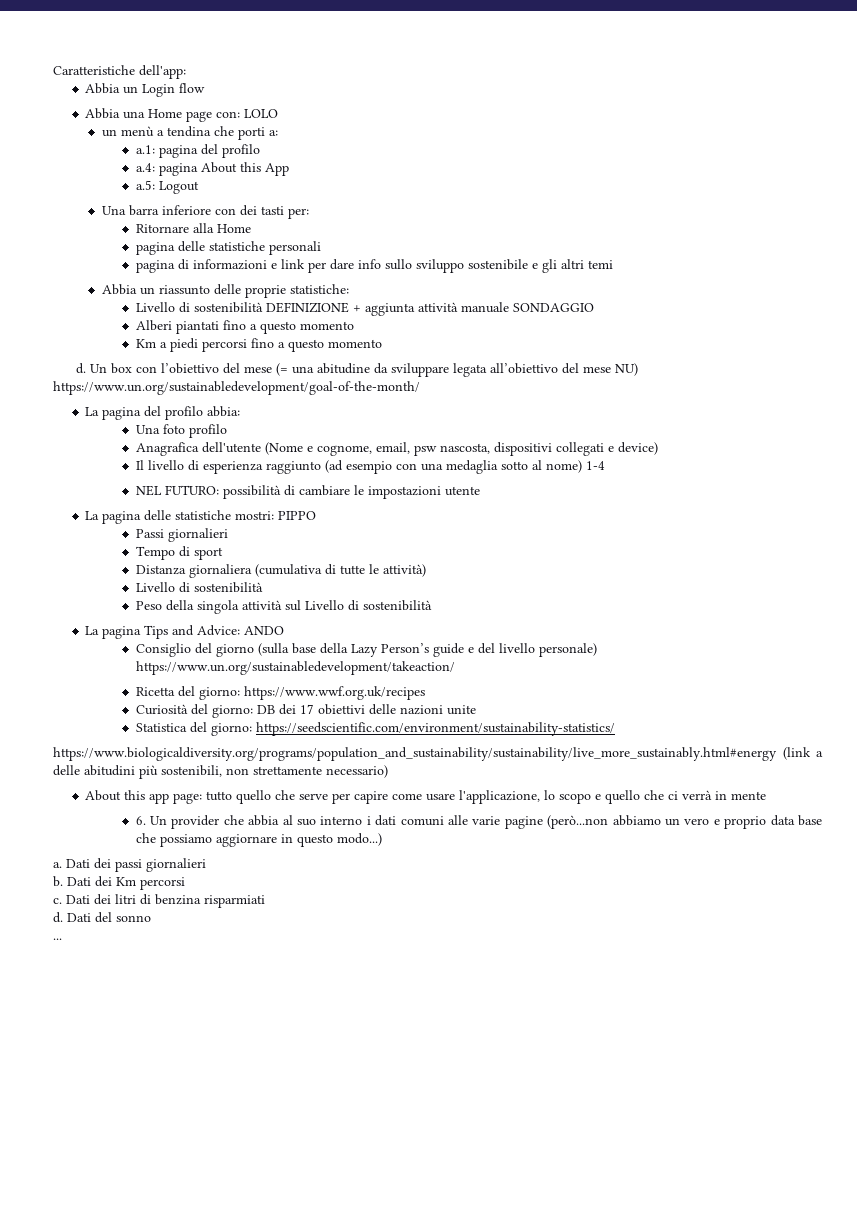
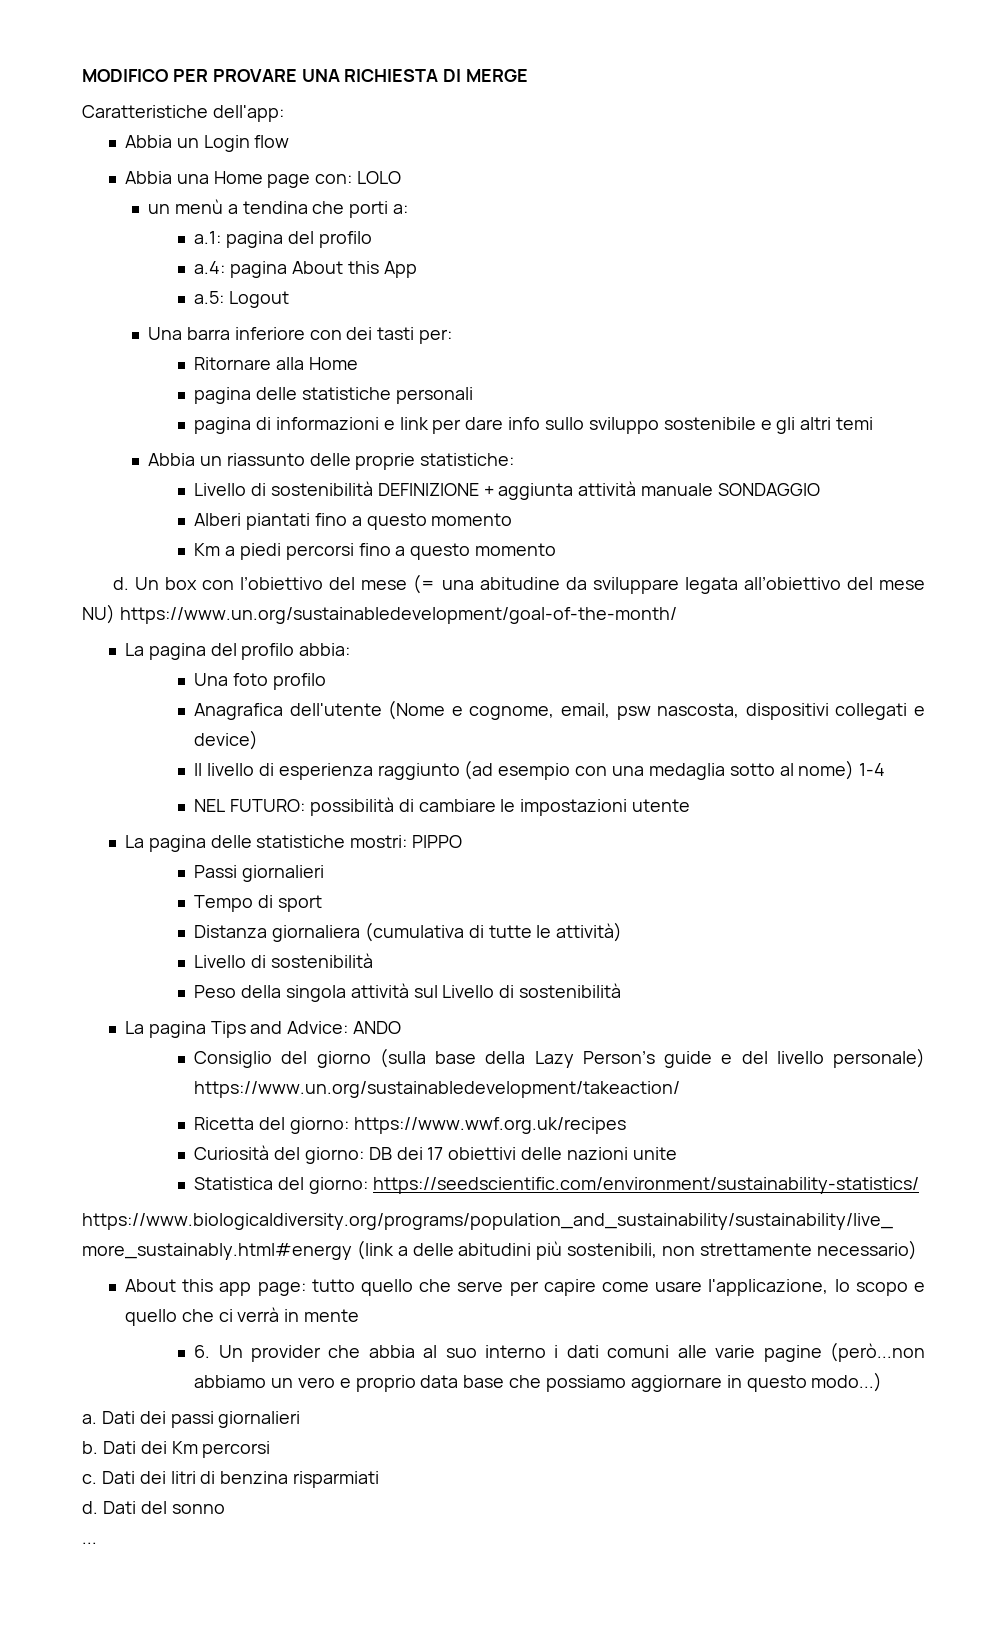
+ MODIFICO PER PROVARE UNA RICHIESTA DI MERGE

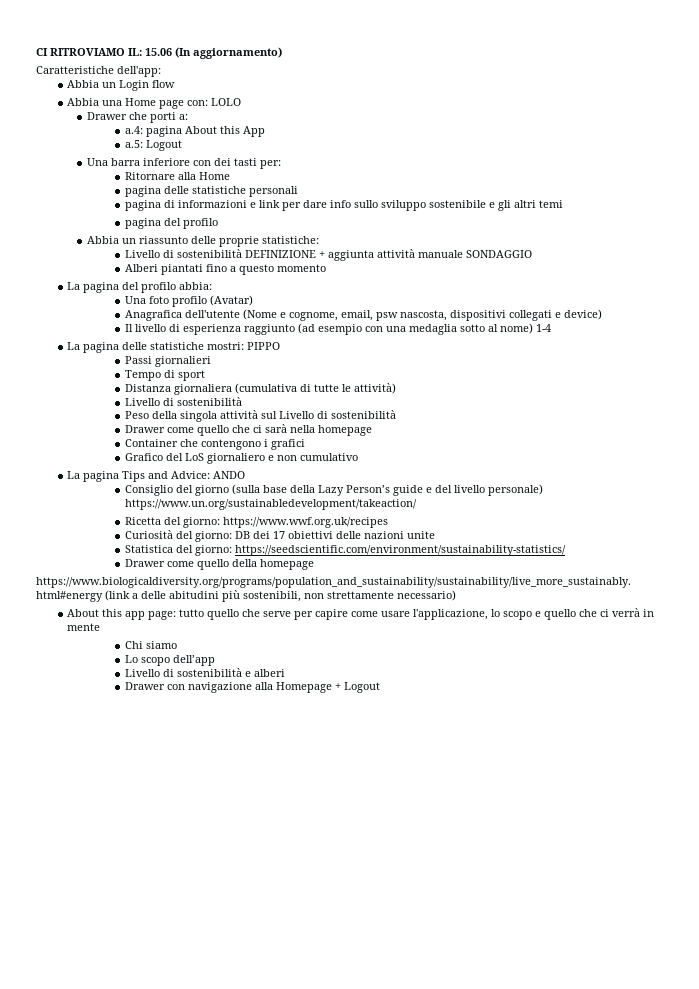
- MODIFICO PER PROVARE UNA RICHIESTA DI MERGE
+ CI RITROVIAMO IL: 15.06 (In aggiornamento)
- un menù a tendina che porti a:
+ Drawer che porti a:
- a.1: pagina del profilo
  pagina di informazioni e link per dare info sullo sviluppo sostenibile e gli altri temi
+ pagina del profilo
- Km a piedi percorsi fino a questo momento
- d. Un box con l’obiettivo del mese (= una abitudine da sviluppare legata all’obiettivo del mese NU) https://www.un.org/sustainabledevelopment/goal-of-the-month/
- Una foto profilo
+ Una foto profilo (Avatar)
- NEL FUTURO: possibilità di cambiare le impostazioni utente
+ Drawer come quello che ci sarà nella homepage
+ Container che contengono i grafici
+ Grafico del LoS giornaliero e non cumulativo
+ Drawer come quello della homepage
- 6. Un provider che abbia al suo interno i dati comuni alle varie pagine (però...non abbiamo un vero e proprio data base che possiamo aggiornare in questo modo...)
- a. Dati dei passi giornalieri
- b. Dati dei Km percorsi
- c. Dati dei litri di benzina risparmiati
- d. Dati del sonno
- ...
+ Chi siamo
+ Lo scopo dell’app
+ Livello di sostenibilità e alberi
+ Drawer con navigazione alla Homepage + Logout

